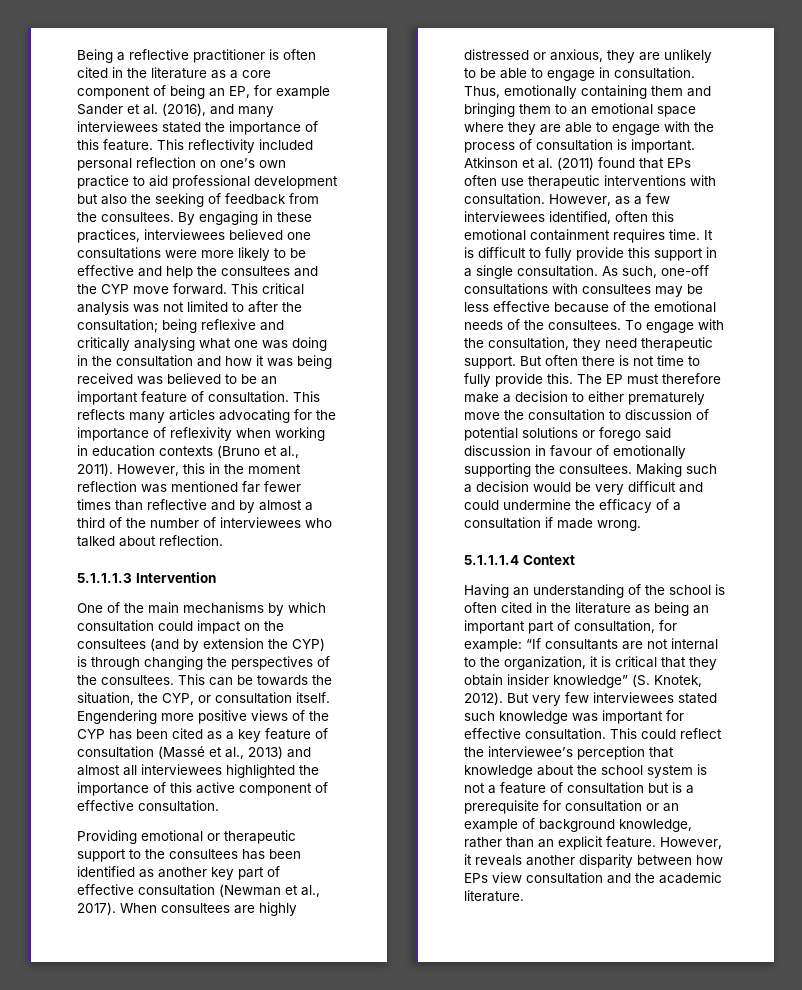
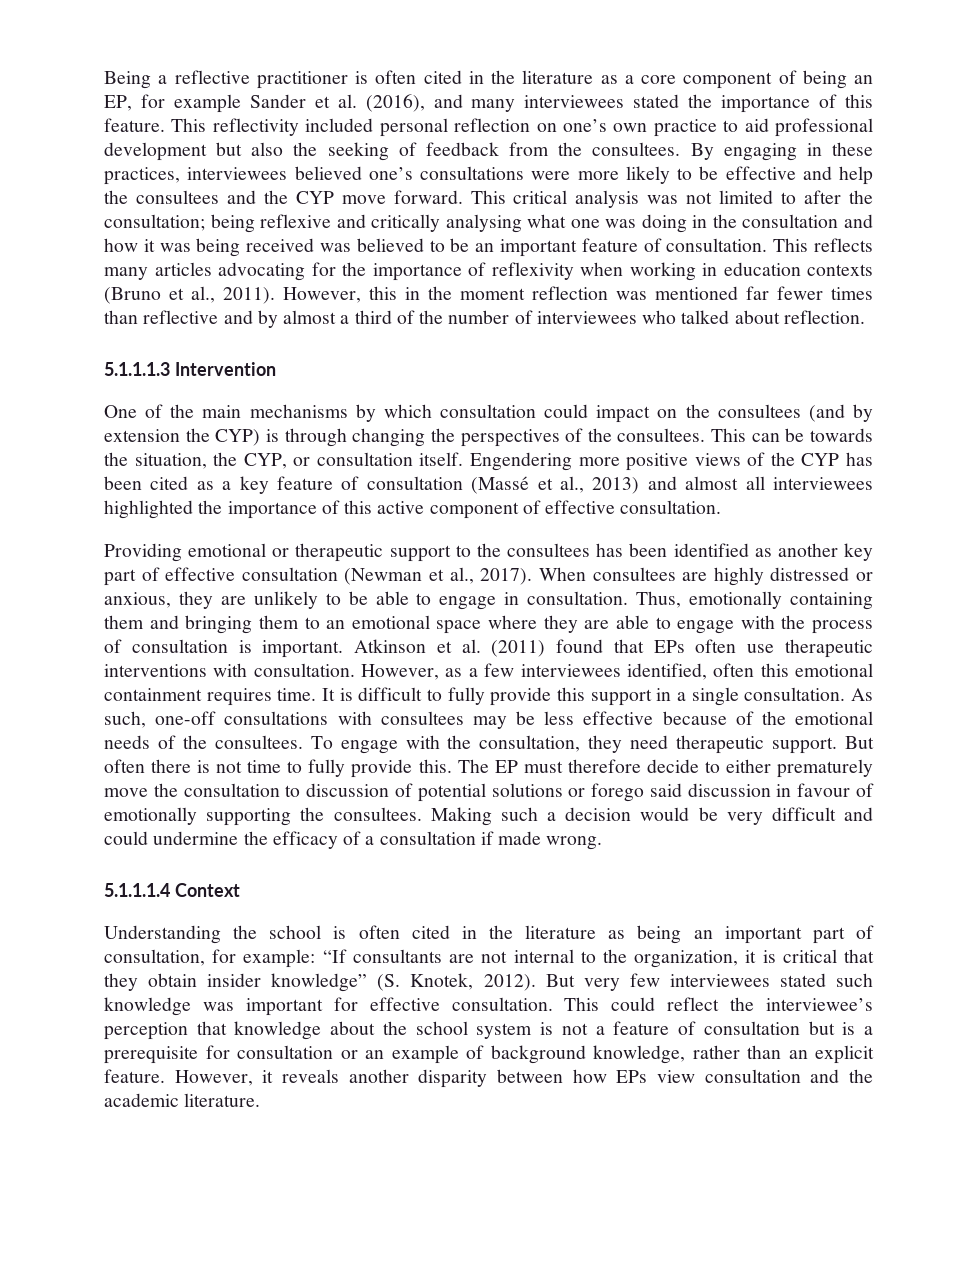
- By engaging in these practices, interviewees believed one consultations were more likely to be effective and help the consultees and the CYP move forward.
+ By engaging in these practices, interviewees believed one’s consultations were more likely to be effective and help the consultees and the CYP move forward.
- The EP must therefore make a decision to either prematurely move the consultation to discussion of potential solutions or forego said discussion in favour of emotionally supporting the consultees.
+ The EP must therefore decide to either prematurely move the consultation to discussion of potential solutions or forego said discussion in favour of emotionally supporting the consultees.
- Having an understanding of the school is often cited in the literature as being an important part of consultation, for example: “If consultants are not internal to the organization, it is critical that they obtain insider knowledge” (S. Knotek, 2012).
+ Understanding the school is often cited in the literature as being an important part of consultation, for example: “If consultants are not internal to the organization, it is critical that they obtain insider knowledge” (S. Knotek, 2012).

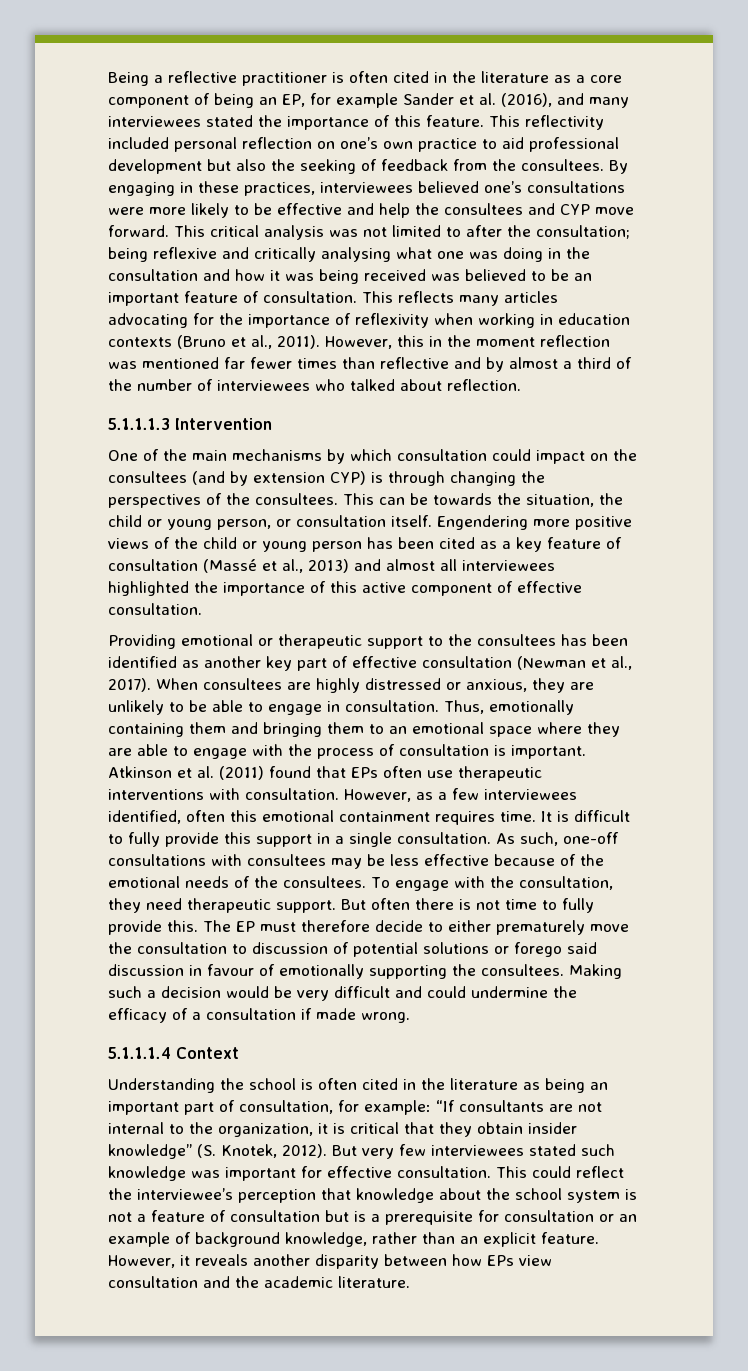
- By engaging in these practices, interviewees believed one’s consultations were more likely to be effective and help the consultees and the CYP move forward.
+ By engaging in these practices, interviewees believed one’s consultations were more likely to be effective and help the consultees and CYP move forward.
- One of the main mechanisms by which consultation could impact on the consultees (and by extension the CYP) is through changing the perspectives of the consultees.
+ One of the main mechanisms by which consultation could impact on the consultees (and by extension CYP) is through changing the perspectives of the consultees.
- This can be towards the situation, the CYP, or consultation itself.
+ This can be towards the situation, the child or young person, or consultation itself.
- Engendering more positive views of the CYP has been cited as a key feature of consultation (Massé et al., 2013) and almost all interviewees highlighted the importance of this active component of effective consultation.
+ Engendering more positive views of the child or young person has been cited as a key feature of consultation (Massé et al., 2013) and almost all interviewees highlighted the importance of this active component of effective consultation.

